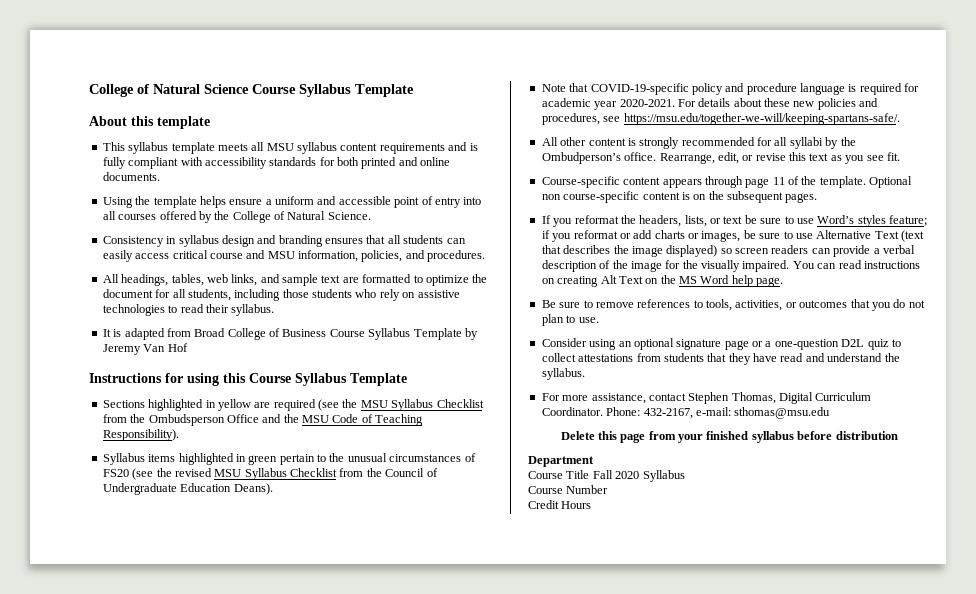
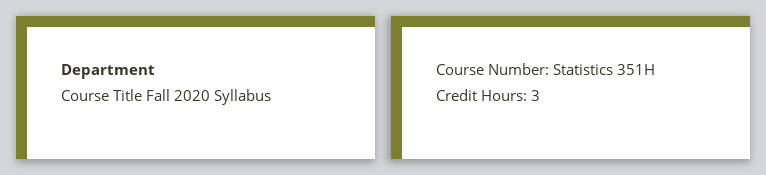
- College of Natural Science Course Syllabus Template
- About this template
- This syllabus template meets all MSU syllabus content requirements and is fully compliant with accessibility standards for both printed and online documents.
- Using the template helps ensure a uniform and accessible point of entry into all courses offered by the College of Natural Science.
- Consistency in syllabus design and branding ensures that all students can easily access critical course and MSU information, policies, and procedures.
- All headings, tables, web links, and sample text are formatted to optimize the document for all students, including those students who rely on assistive technologies to read their syllabus.
- It is adapted from Broad College of Business Course Syllabus Template by Jeremy Van Hof
- Instructions for using this Course Syllabus Template
- Sections highlighted in yellow are required (see the MSU Syllabus Checklist from the Ombudsperson Office and the MSU Code of Teaching Responsibility).
- Syllabus items highlighted in green pertain to the unusual circumstances of FS20 (see the revised MSU Syllabus Checklist from the Council of Undergraduate Education Deans).
- Note that COVID-19-specific policy and procedure language is required for academic year 2020-2021. For details about these new policies and procedures, see https://msu.edu/together-we-will/keeping-spartans-safe/.
- All other content is strongly recommended for all syllabi by the Ombudperson’s office. Rearrange, edit, or revise this text as you see fit.
- Course-specific content appears through page 11 of the template. Optional non course-specific content is on the subsequent pages.
- If you reformat the headers, lists, or text be sure to use Word’s styles feature; if you reformat or add charts or images, be sure to use Alternative Text (text that describes the image displayed) so screen readers can provide a verbal description of the image for the visually impaired. You can read instructions on creating Alt Text on the MS Word help page.
- Be sure to remove references to tools, activities, or outcomes that you do not plan to use.
- Consider using an optional signature page or a one-question D2L quiz to collect attestations from students that they have read and understand the syllabus.
- For more assistance, contact Stephen Thomas, Digital Curriculum Coordinator. Phone: 432-2167, e-mail: sthomas@msu.edu
- Delete this page from your finished syllabus before distribution
- Course Number
+ Course Number: Statistics 351H
- Credit Hours
+ Credit Hours: 3

